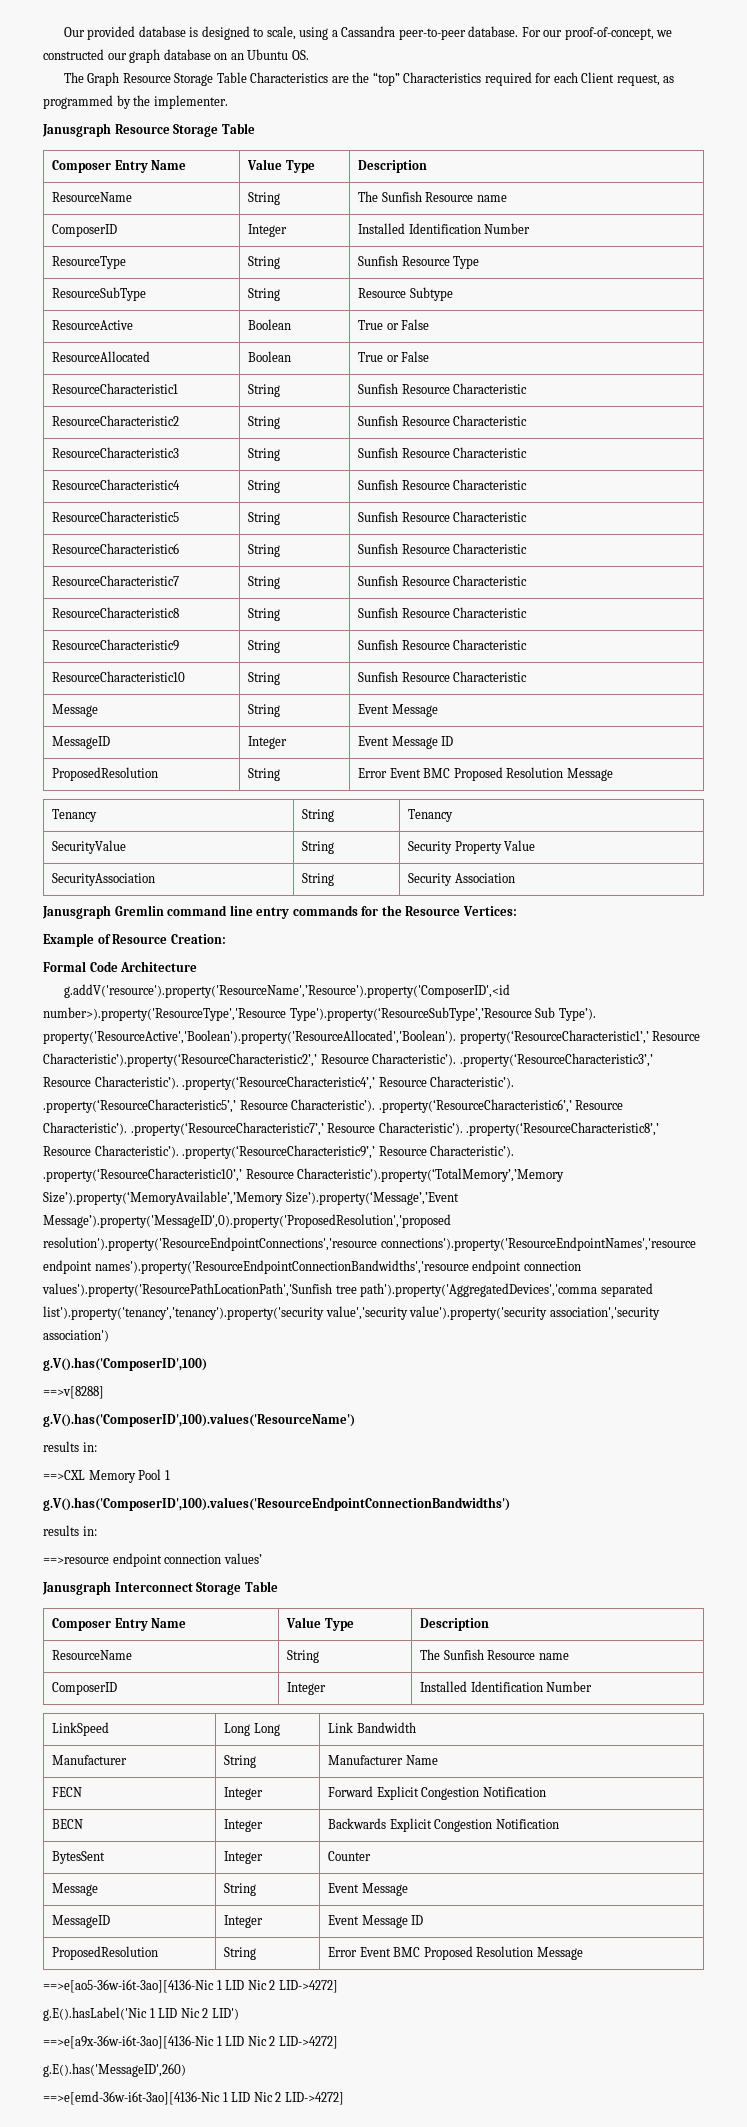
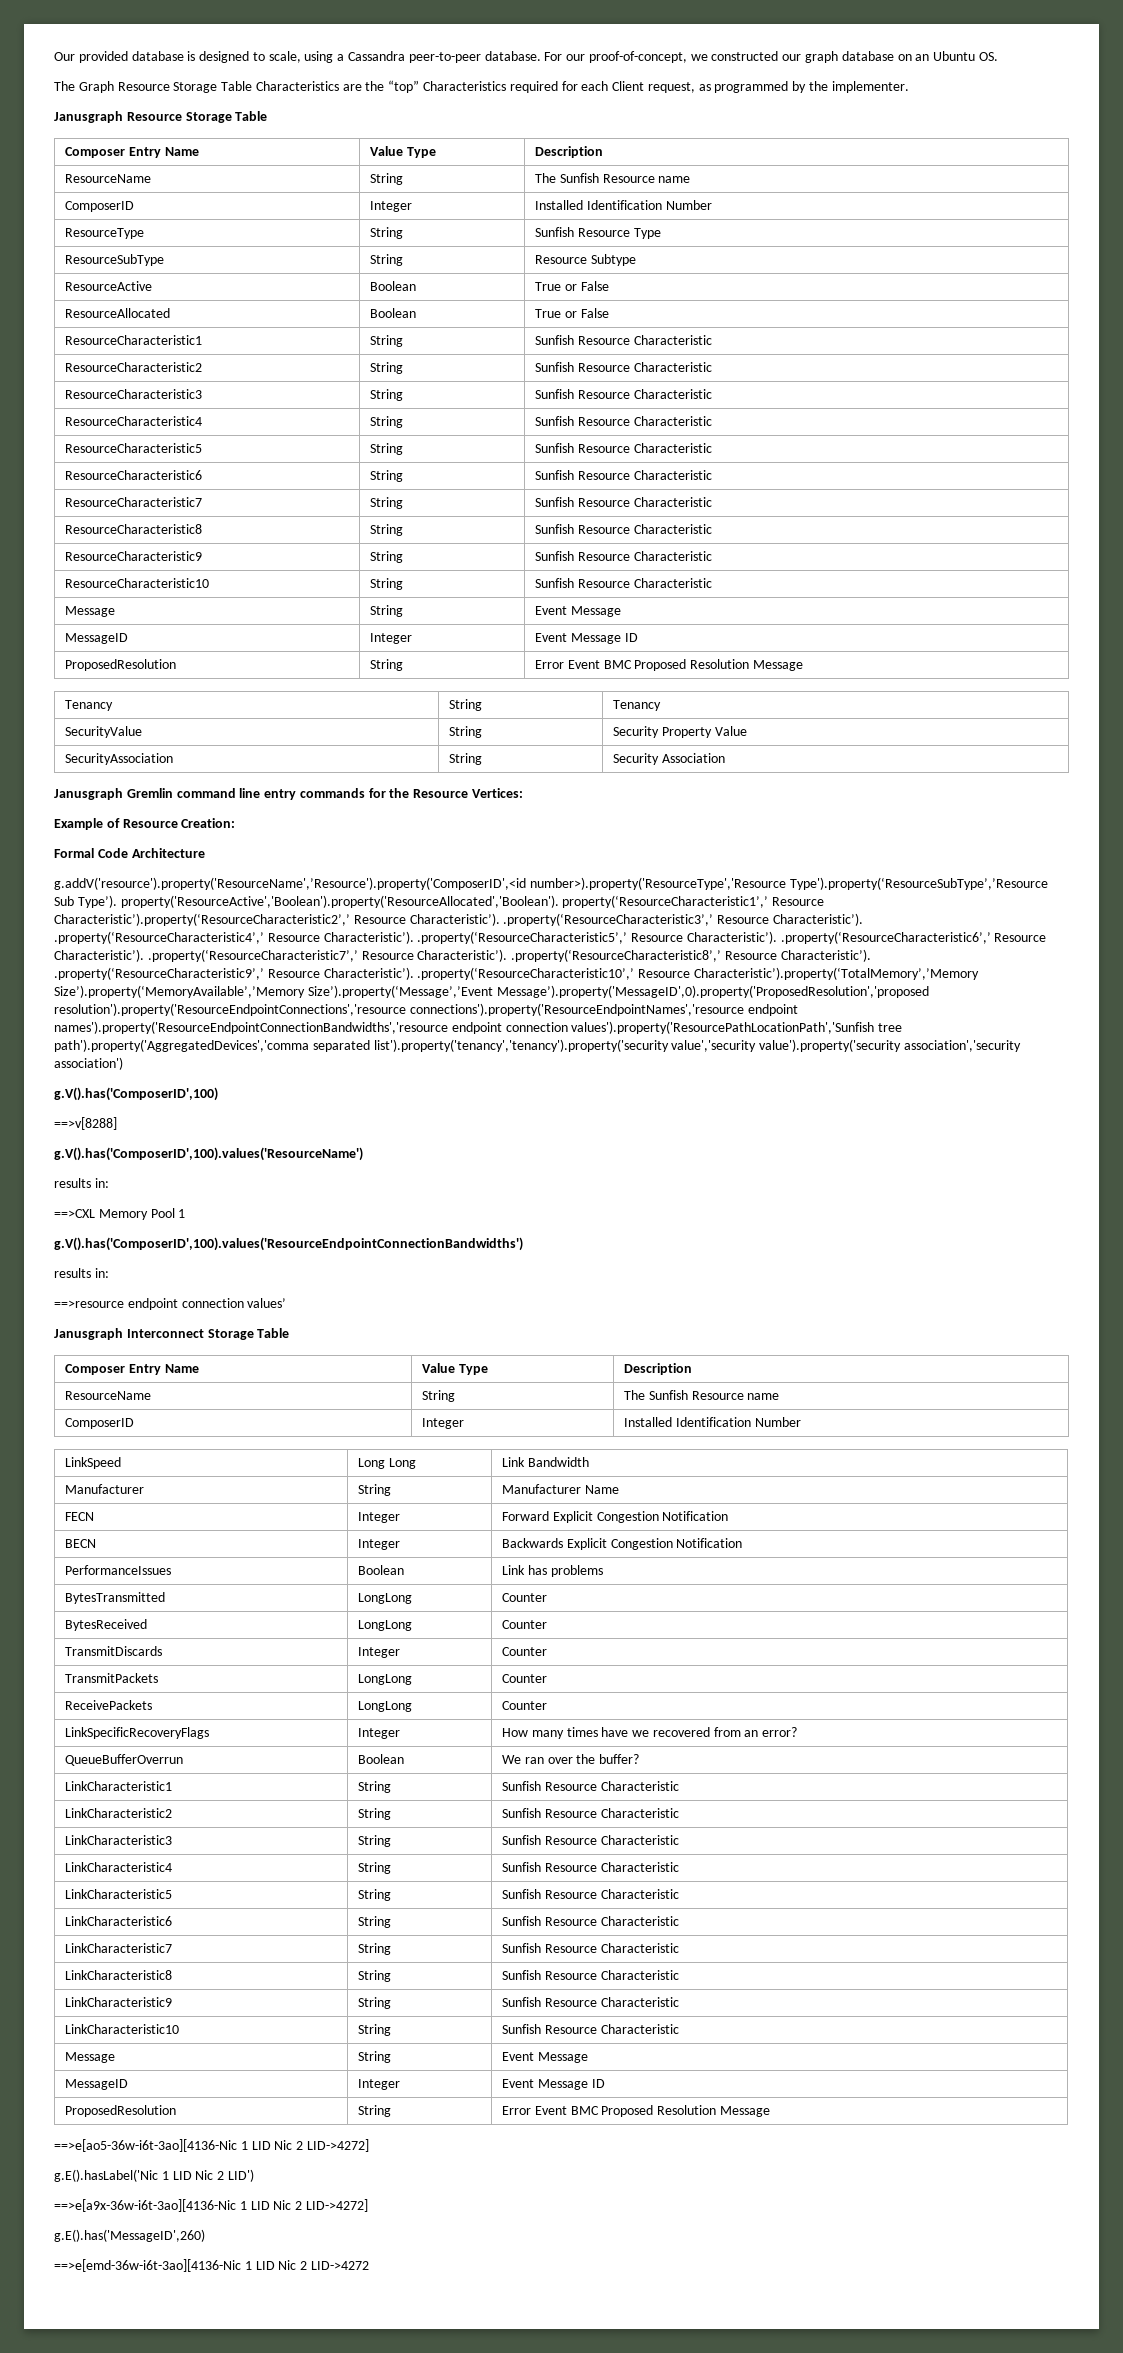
- BytesSent | Integer | Counter
+ PerformanceIssues | Boolean | Link has problems
+ BytesTransmitted | LongLong | Counter
+ BytesReceived | LongLong | Counter
+ TransmitDiscards | Integer | Counter
+ TransmitPackets | LongLong | Counter
+ ReceivePackets | LongLong | Counter
+ LinkSpecificRecoveryFlags | Integer | How many times have we recovered from an error?
+ QueueBufferOverrun | Boolean | We ran over the buffer?
+ LinkCharacteristic1 | String | Sunfish Resource Characteristic
+ LinkCharacteristic2 | String | Sunfish Resource Characteristic
+ LinkCharacteristic3 | String | Sunfish Resource Characteristic
+ LinkCharacteristic4 | String | Sunfish Resource Characteristic
+ LinkCharacteristic5 | String | Sunfish Resource Characteristic
+ LinkCharacteristic6 | String | Sunfish Resource Characteristic
+ LinkCharacteristic7 | String | Sunfish Resource Characteristic
+ LinkCharacteristic8 | String | Sunfish Resource Characteristic
+ LinkCharacteristic9 | String | Sunfish Resource Characteristic
+ LinkCharacteristic10 | String | Sunfish Resource Characteristic
- ==>e[emd-36w-i6t-3ao][4136-Nic 1 LID Nic 2 LID->4272]
+ ==>e[emd-36w-i6t-3ao][4136-Nic 1 LID Nic 2 LID->4272

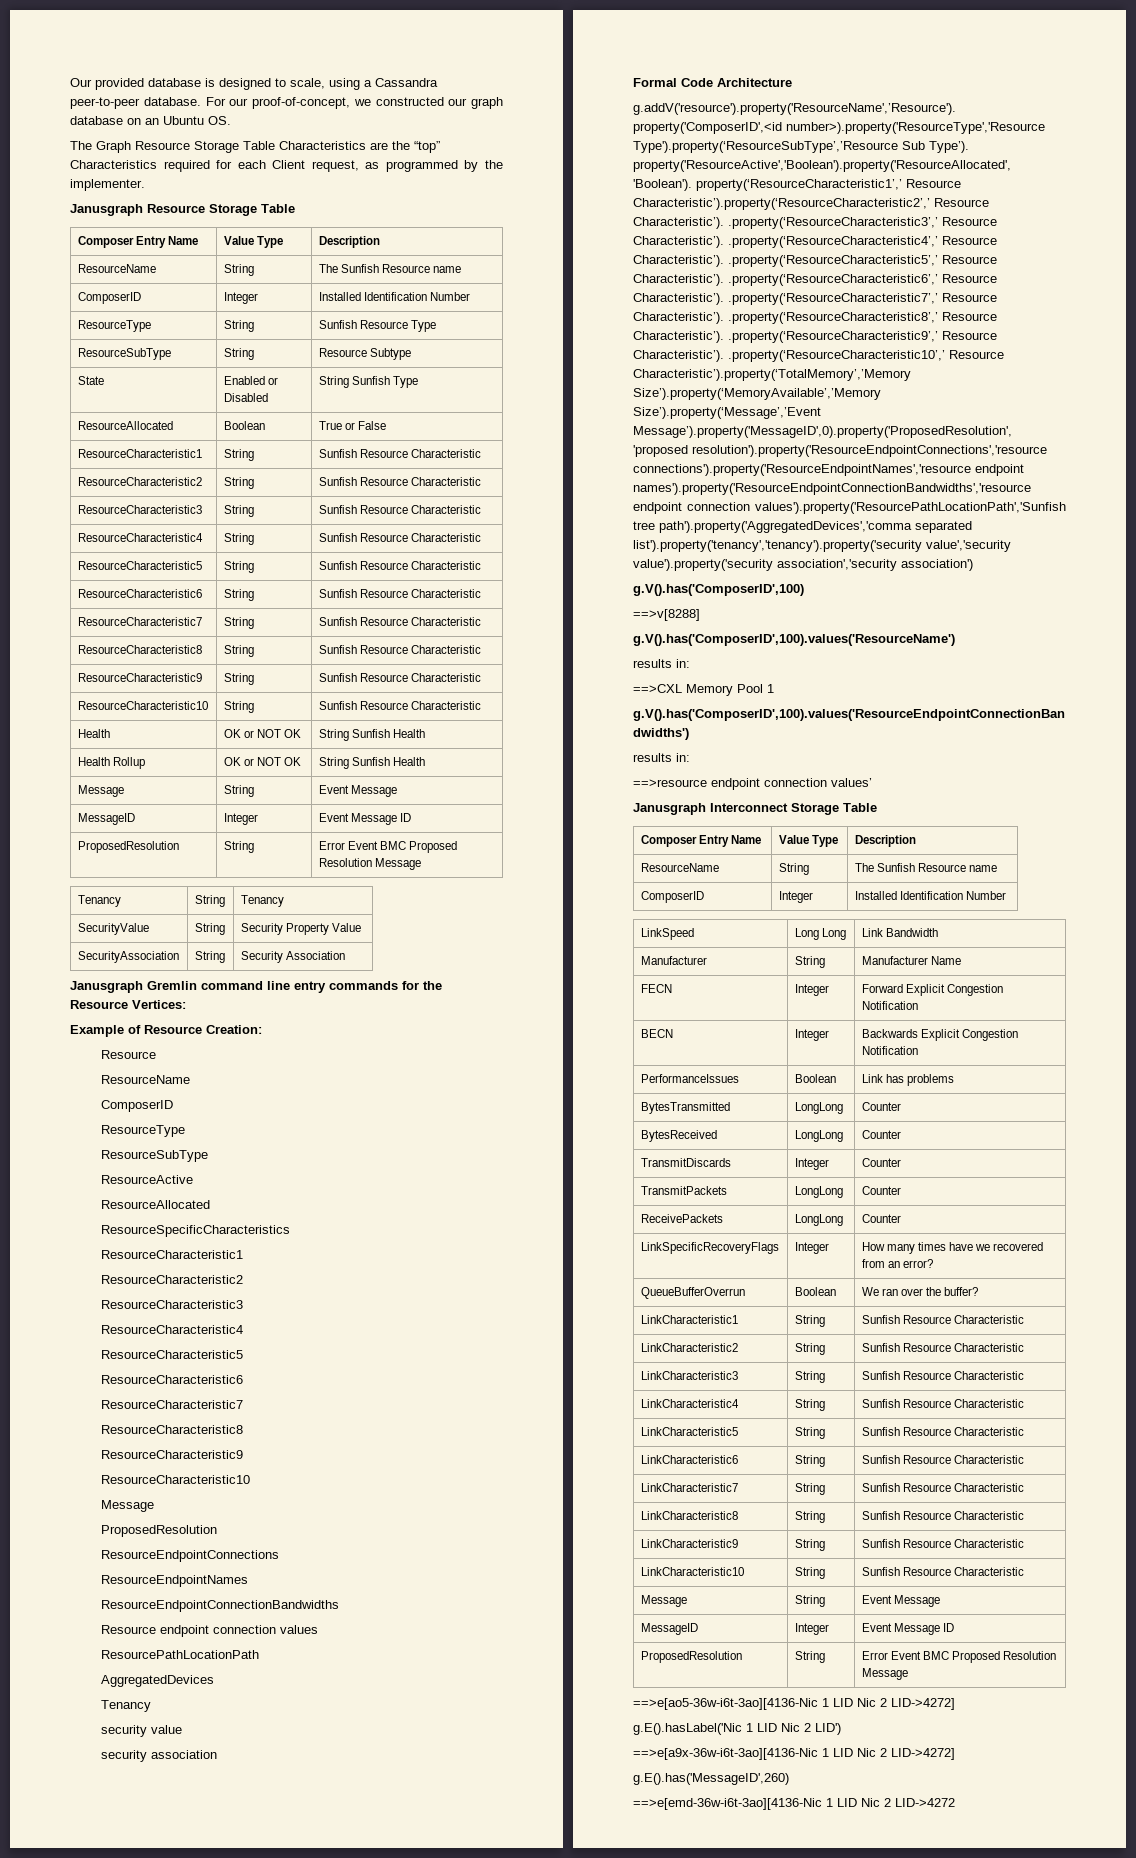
- ResourceActive | Boolean | True or False
+ State | Enabled or Disabled | String Sunfish Type
+ Health | OK or NOT OK | String Sunfish Health
+ Health Rollup | OK or NOT OK | String Sunfish Health
  Example of Resource Creation:
+ Resource
+ ResourceName
+ ComposerID
+ ResourceType
+ ResourceSubType
+ ResourceActive
+ ResourceAllocated
+ ResourceSpecificCharacteristics
+ ResourceCharacteristic1
+ ResourceCharacteristic2
+ ResourceCharacteristic3
+ ResourceCharacteristic4
+ ResourceCharacteristic5
+ ResourceCharacteristic6
+ ResourceCharacteristic7
+ ResourceCharacteristic8
+ ResourceCharacteristic9
+ ResourceCharacteristic10
+ Message
+ ProposedResolution
+ ResourceEndpointConnections
+ ResourceEndpointNames
+ ResourceEndpointConnectionBandwidths
+ Resource endpoint connection values
+ ResourcePathLocationPath
+ AggregatedDevices
+ Tenancy
+ security value
+ security association

